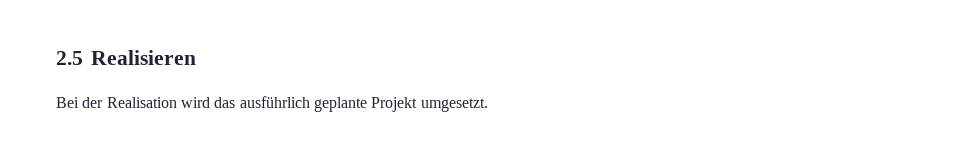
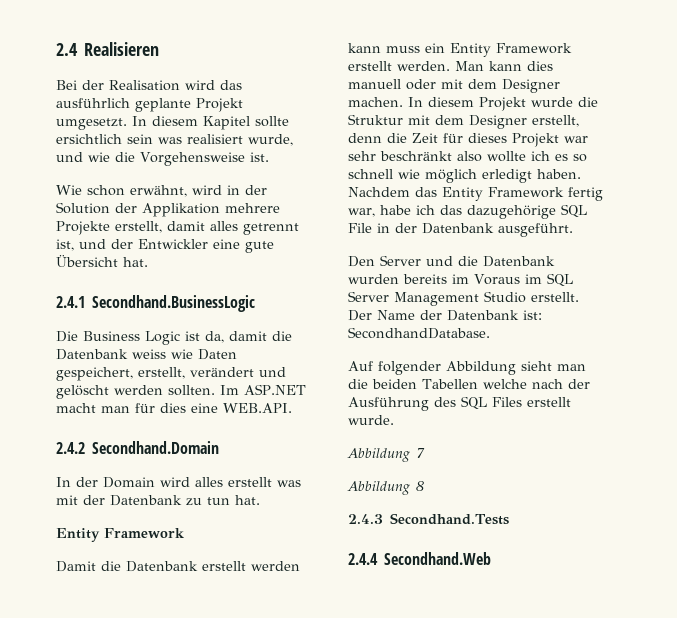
- 2.5 Realisieren
+ 2.4 Realisieren
+ In diesem Kapitel sollte ersichtlich sein was realisiert wurde, und wie die Vorgehensweise ist.
+ Wie schon erwähnt, wird in der Solution der Applikation mehrere Projekte erstellt, damit alles getrennt ist, und der Entwickler eine gute Übersicht hat.
+ 2.4.1 Secondhand.BusinessLogic
+ Die Business Logic ist da, damit die Datenbank weiss wie Daten gespeichert, erstellt, verändert und gelöscht werden sollten. Im ASP.NET macht man für dies eine WEB.API.
+ 2.4.2 Secondhand.Domain
+ In der Domain wird alles erstellt was mit der Datenbank zu tun hat.
+ Entity Framework
+ Damit die Datenbank erstellt werden kann muss ein Entity Framework erstellt werden. Man kann dies manuell oder mit dem Designer machen. In diesem Projekt wurde die Struktur mit dem Designer erstellt, denn die Zeit für dieses Projekt war sehr beschränkt also wollte ich es so schnell wie möglich erledigt haben. Nachdem das Entity Framework fertig war, habe ich das dazugehörige SQL File in der Datenbank ausgeführt.
+ Den Server und die Datenbank wurden bereits im Voraus im SQL Server Management Studio erstellt. Der Name der Datenbank ist: SecondhandDatabase.
+ Auf folgender Abbildung sieht man die beiden Tabellen welche nach der Ausführung des SQL Files erstellt wurde.
+ Abbildung 7
+ Abbildung 8
+ 2.4.3 Secondhand.Tests
+ 2.4.4 Secondhand.Web

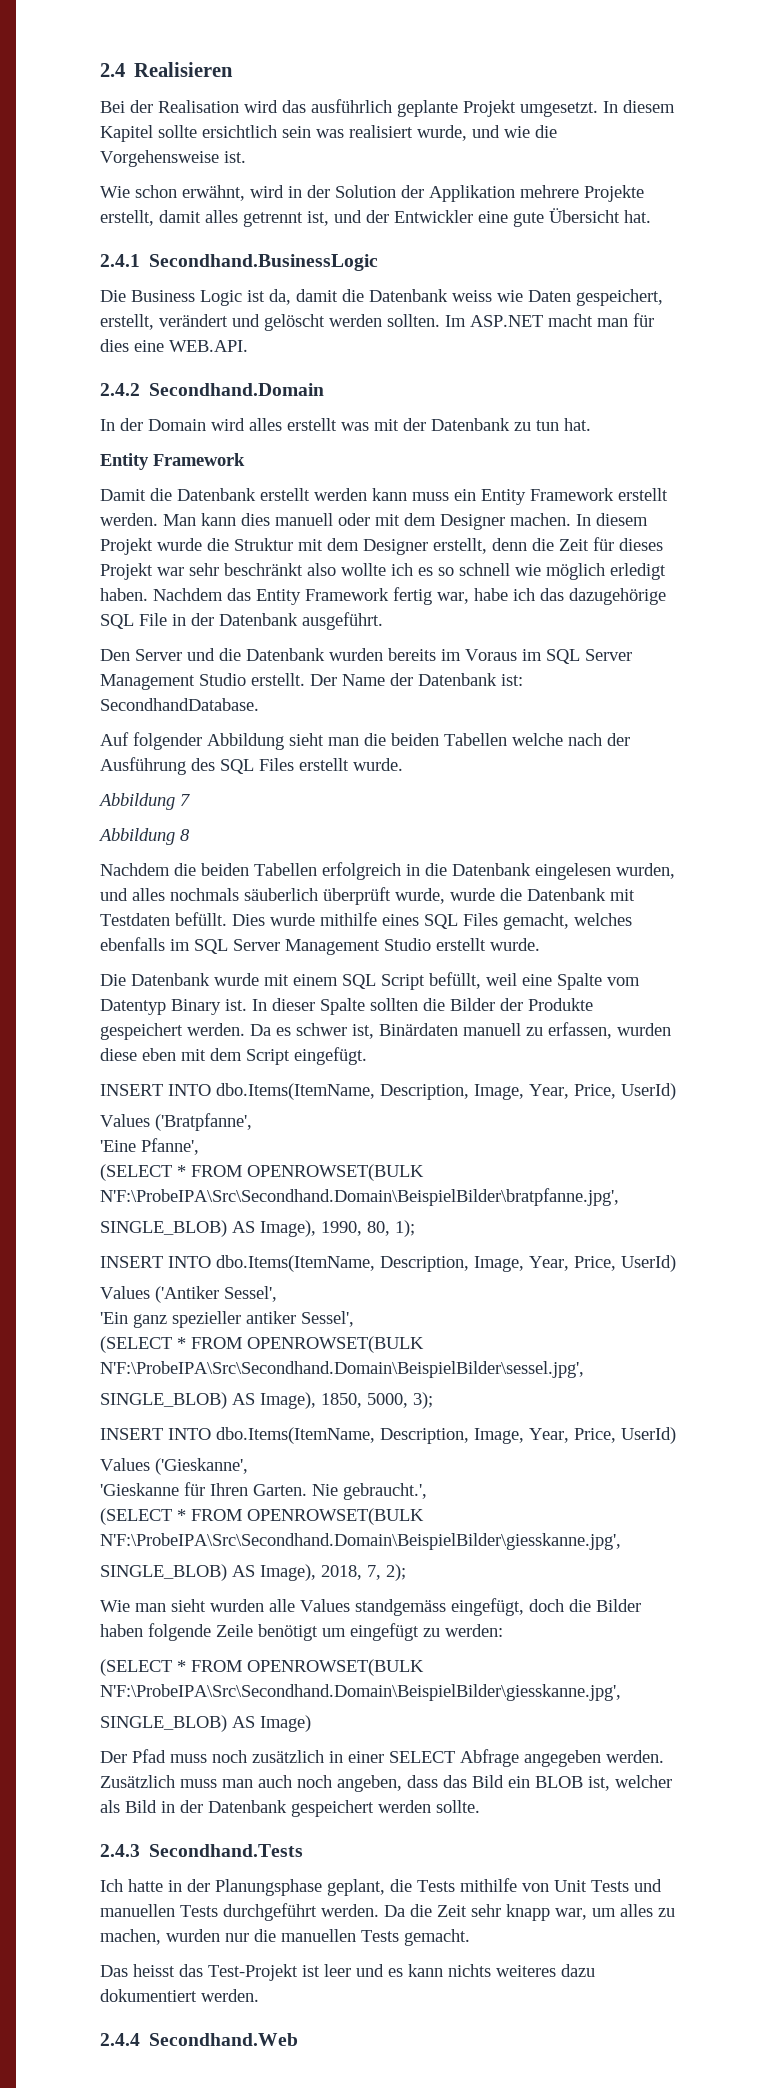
+ Nachdem die beiden Tabellen erfolgreich in die Datenbank eingelesen wurden, und alles nochmals säuberlich überprüft wurde, wurde die Datenbank mit Testdaten befüllt. Dies wurde mithilfe eines SQL Files gemacht, welches ebenfalls im SQL Server Management Studio erstellt wurde.
+ Die Datenbank wurde mit einem SQL Script befüllt, weil eine Spalte vom Datentyp Binary ist. In dieser Spalte sollten die Bilder der Produkte gespeichert werden. Da es schwer ist, Binärdaten manuell zu erfassen, wurden diese eben mit dem Script eingefügt.
+ INSERT INTO dbo.Items(ItemName, Description, Image, Year, Price, UserId)
+ Values ('Bratpfanne',
+ 'Eine Pfanne',
+ (SELECT * FROM OPENROWSET(BULK N'F:\ProbeIPA\Src\Secondhand.Domain\BeispielBilder\bratpfanne.jpg',
+ SINGLE_BLOB) AS Image), 1990, 80, 1);
+ INSERT INTO dbo.Items(ItemName, Description, Image, Year, Price, UserId)
+ Values ('Antiker Sessel',
+ 'Ein ganz spezieller antiker Sessel',
+ (SELECT * FROM OPENROWSET(BULK N'F:\ProbeIPA\Src\Secondhand.Domain\BeispielBilder\sessel.jpg',
+ SINGLE_BLOB) AS Image), 1850, 5000, 3);
+ INSERT INTO dbo.Items(ItemName, Description, Image, Year, Price, UserId)
+ Values ('Gieskanne',
+ 'Gieskanne für Ihren Garten. Nie gebraucht.',
+ (SELECT * FROM OPENROWSET(BULK N'F:\ProbeIPA\Src\Secondhand.Domain\BeispielBilder\giesskanne.jpg',
+ SINGLE_BLOB) AS Image), 2018, 7, 2);
+ Wie man sieht wurden alle Values standgemäss eingefügt, doch die Bilder haben folgende Zeile benötigt um eingefügt zu werden:
+ (SELECT * FROM OPENROWSET(BULK N'F:\ProbeIPA\Src\Secondhand.Domain\BeispielBilder\giesskanne.jpg',
+ SINGLE_BLOB) AS Image)
+ Der Pfad muss noch zusätzlich in einer SELECT Abfrage angegeben werden. Zusätzlich muss man auch noch angeben, dass das Bild ein BLOB ist, welcher als Bild in der Datenbank gespeichert werden sollte.
  2.4.3 Secondhand.Tests
+ Ich hatte in der Planungsphase geplant, die Tests mithilfe von Unit Tests und manuellen Tests durchgeführt werden. Da die Zeit sehr knapp war, um alles zu machen, wurden nur die manuellen Tests gemacht.
+ Das heisst das Test-Projekt ist leer und es kann nichts weiteres dazu dokumentiert werden.

